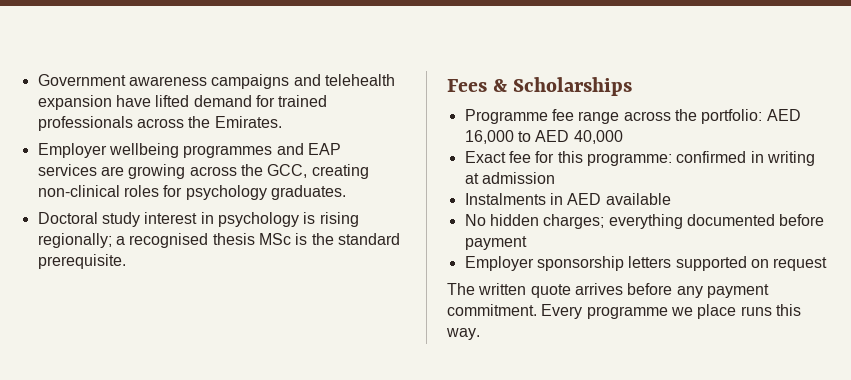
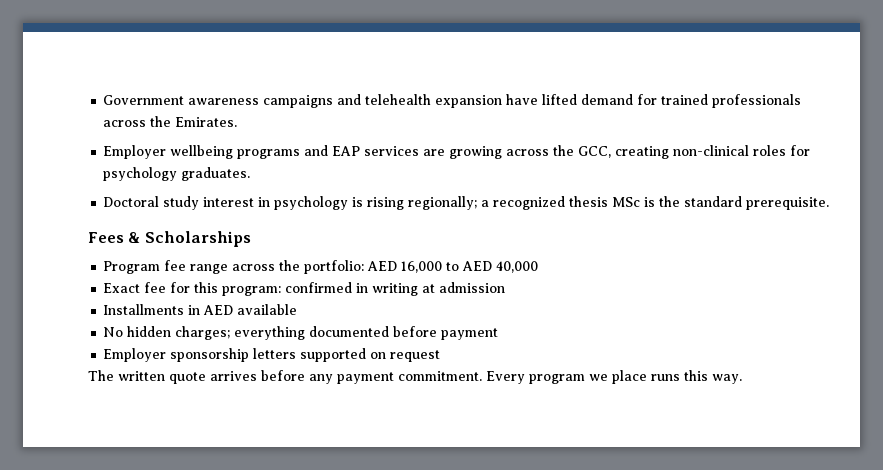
- Employer wellbeing programmes and EAP services are growing across the GCC, creating non-clinical roles for psychology graduates.
+ Employer wellbeing programs and EAP services are growing across the GCC, creating non-clinical roles for psychology graduates.
- Doctoral study interest in psychology is rising regionally; a recognised thesis MSc is the standard prerequisite.
+ Doctoral study interest in psychology is rising regionally; a recognized thesis MSc is the standard prerequisite.
- Programme fee range across the portfolio: AED 16,000 to AED 40,000
+ Program fee range across the portfolio: AED 16,000 to AED 40,000
- Exact fee for this programme: confirmed in writing at admission
+ Exact fee for this program: confirmed in writing at admission
- Instalments in AED available
+ Installments in AED available
- Every programme we place runs this way.
+ Every program we place runs this way.

